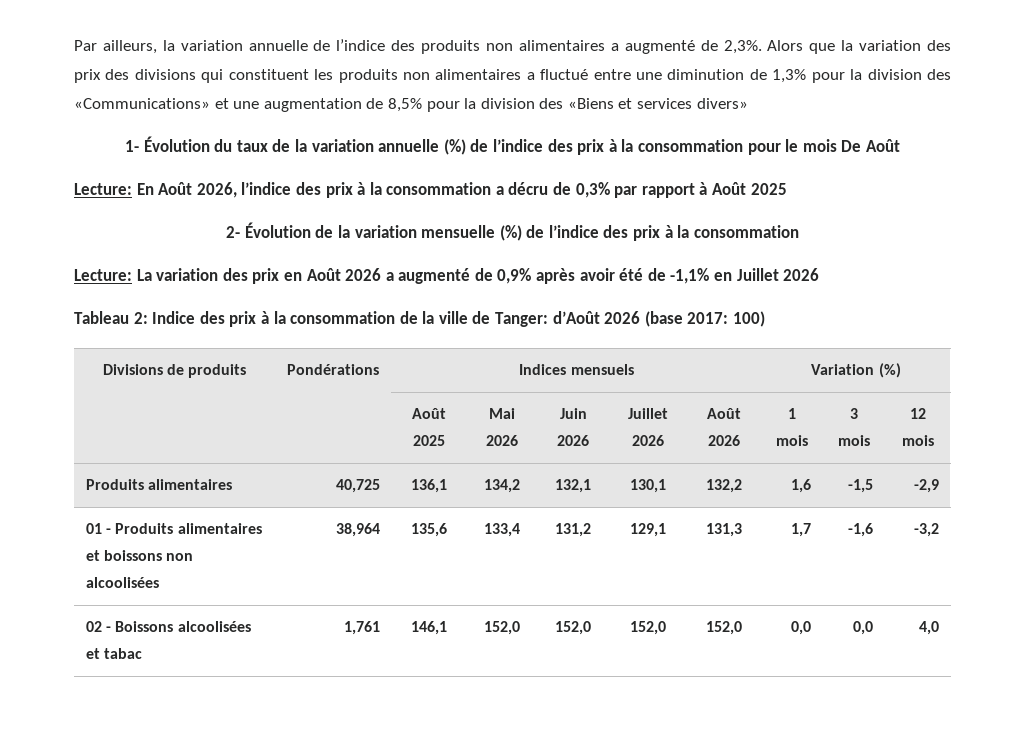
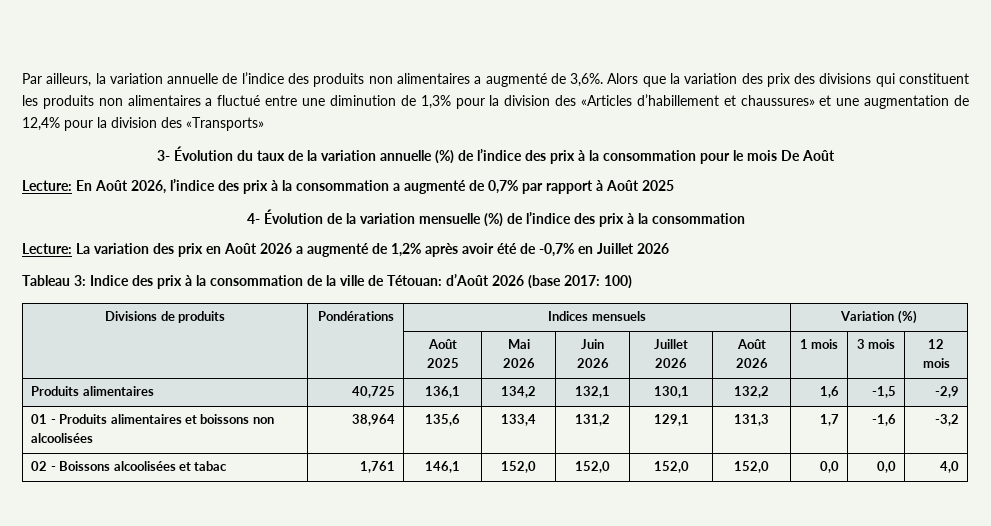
- Par ailleurs, la variation annuelle de l’indice des produits non alimentaires a augmenté de 2,3%.
+ Par ailleurs, la variation annuelle de l’indice des produits non alimentaires a augmenté de 3,6%.
- Alors que la variation des prix des divisions qui constituent les produits non alimentaires a fluctué entre une diminution de 1,3% pour la division des «Communications» et une augmentation de 8,5% pour la division des «Biens et services divers»
- 1- Évolution du taux de la variation annuelle (%) de l’indice des prix à la consommation pour le mois De Août
+ Alors que la variation des prix des divisions qui constituent les produits non alimentaires a fluctué entre une diminution de 1,3% pour la division des «Articles d’habillement et chaussures» et une augmentation de 12,4% pour la division des «Transports»
+ 3- Évolution du taux de la variation annuelle (%) de l’indice des prix à la consommation pour le mois De Août
- Lecture: En Août 2026, l’indice des prix à la consommation a décru de 0,3% par rapport à Août 2025
+ Lecture: En Août 2026, l’indice des prix à la consommation a augmenté de 0,7% par rapport à Août 2025
- 2- Évolution de la variation mensuelle (%) de l’indice des prix à la consommation
+ 4- Évolution de la variation mensuelle (%) de l’indice des prix à la consommation
- Lecture: La variation des prix en Août 2026 a augmenté de 0,9% après avoir été de -1,1% en Juillet 2026
+ Lecture: La variation des prix en Août 2026 a augmenté de 1,2% après avoir été de -0,7% en Juillet 2026
- Tableau 2: Indice des prix à la consommation de la ville de Tanger: d’Août 2026 (base 2017: 100)
+ Tableau 3: Indice des prix à la consommation de la ville de Tétouan: d’Août 2026 (base 2017: 100)

